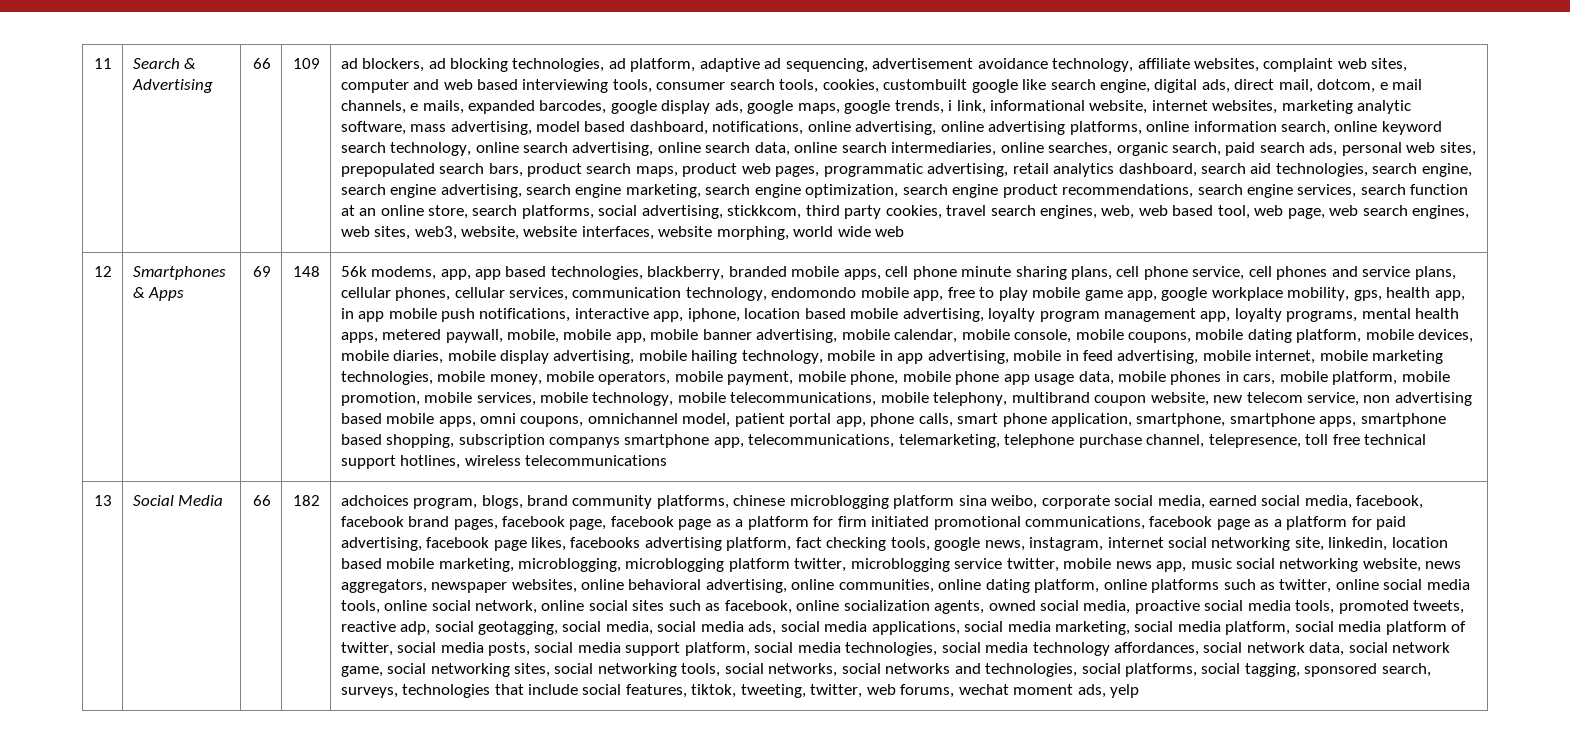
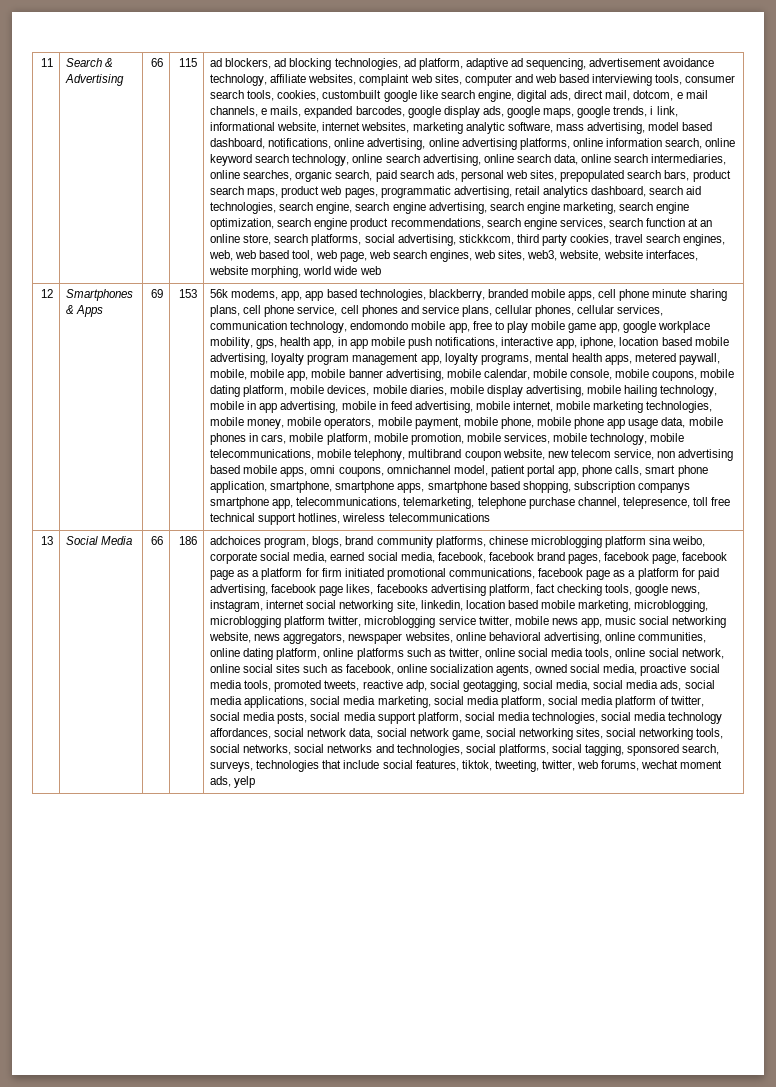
- 109
+ 115
- 148
+ 153
- 182
+ 186

